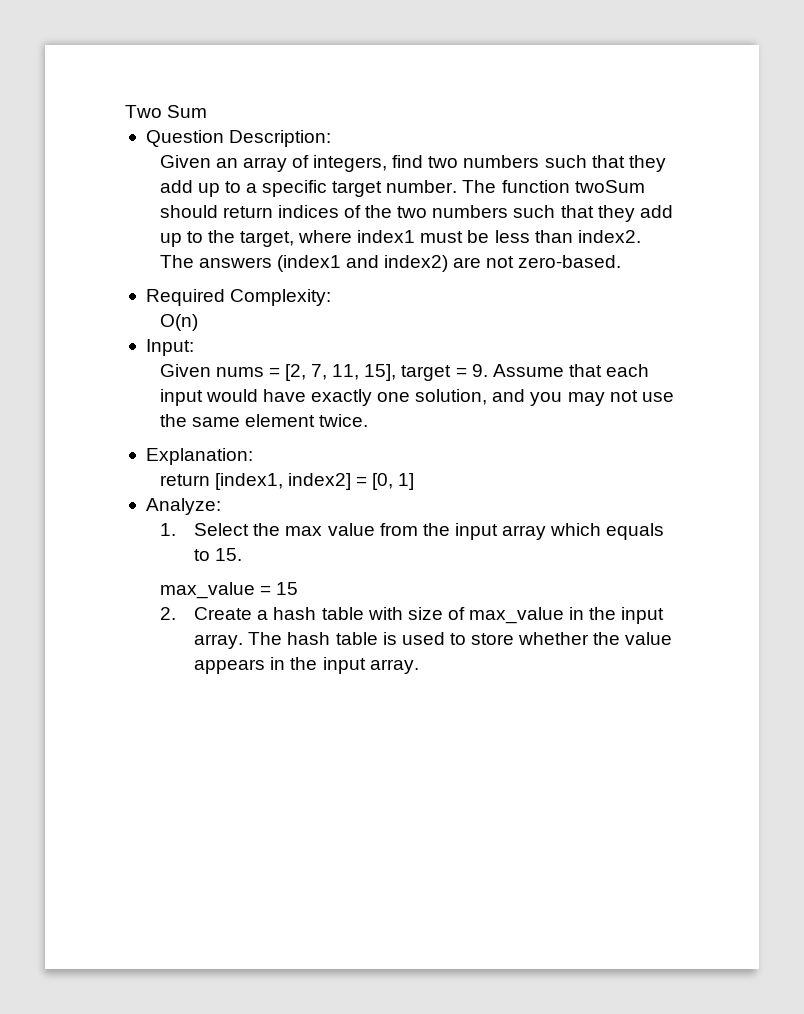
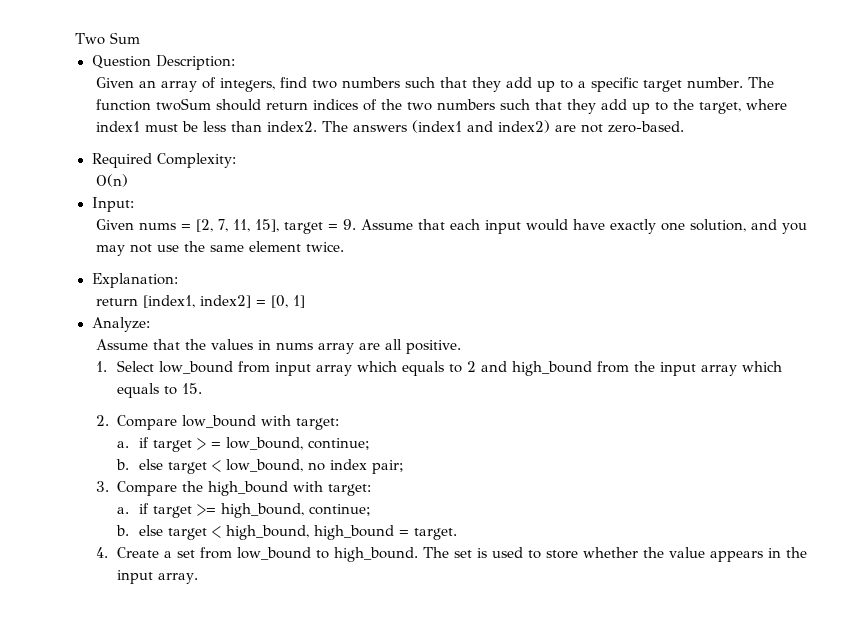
- 1. Select the max value from the input array which equals to 15.
+ Assume that the values in nums array are all positive.
+ 1. Select low_bound from input array which equals to 2 and high_bound from the input array which equals to 15.
- max_value = 15
- 2. Create a hash table with size of max_value in the input array. The hash table is used to store whether the value appears in the input array.
+ 2. Compare low_bound with target:
+ a. if target > = low_bound, continue;
+ b. else target < low_bound, no index pair;
+ 3. Compare the high_bound with target:
+ a. if target >= high_bound, continue;
+ b. else target < high_bound, high_bound = target.
+ 4. Create a set from low_bound to high_bound. The set is used to store whether the value appears in the input array.

